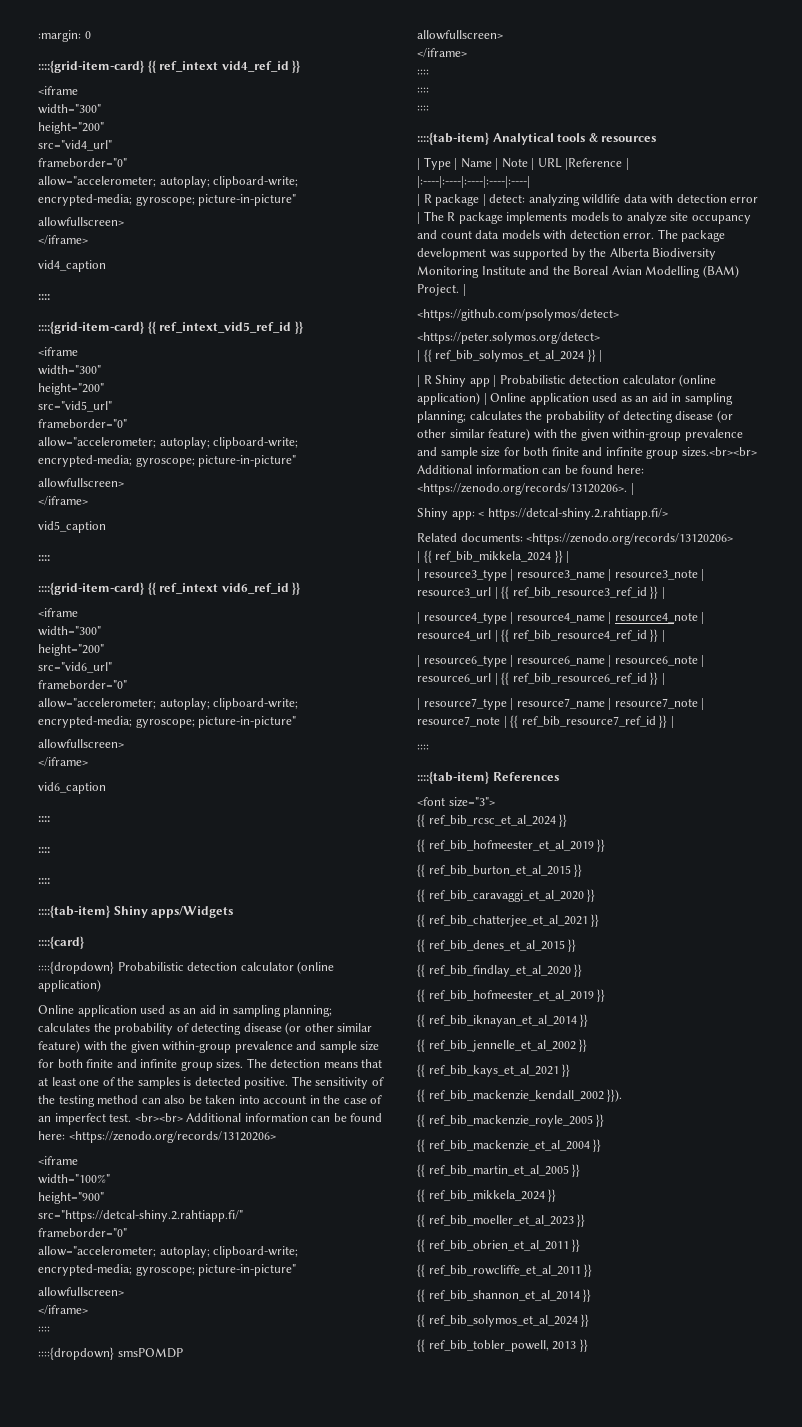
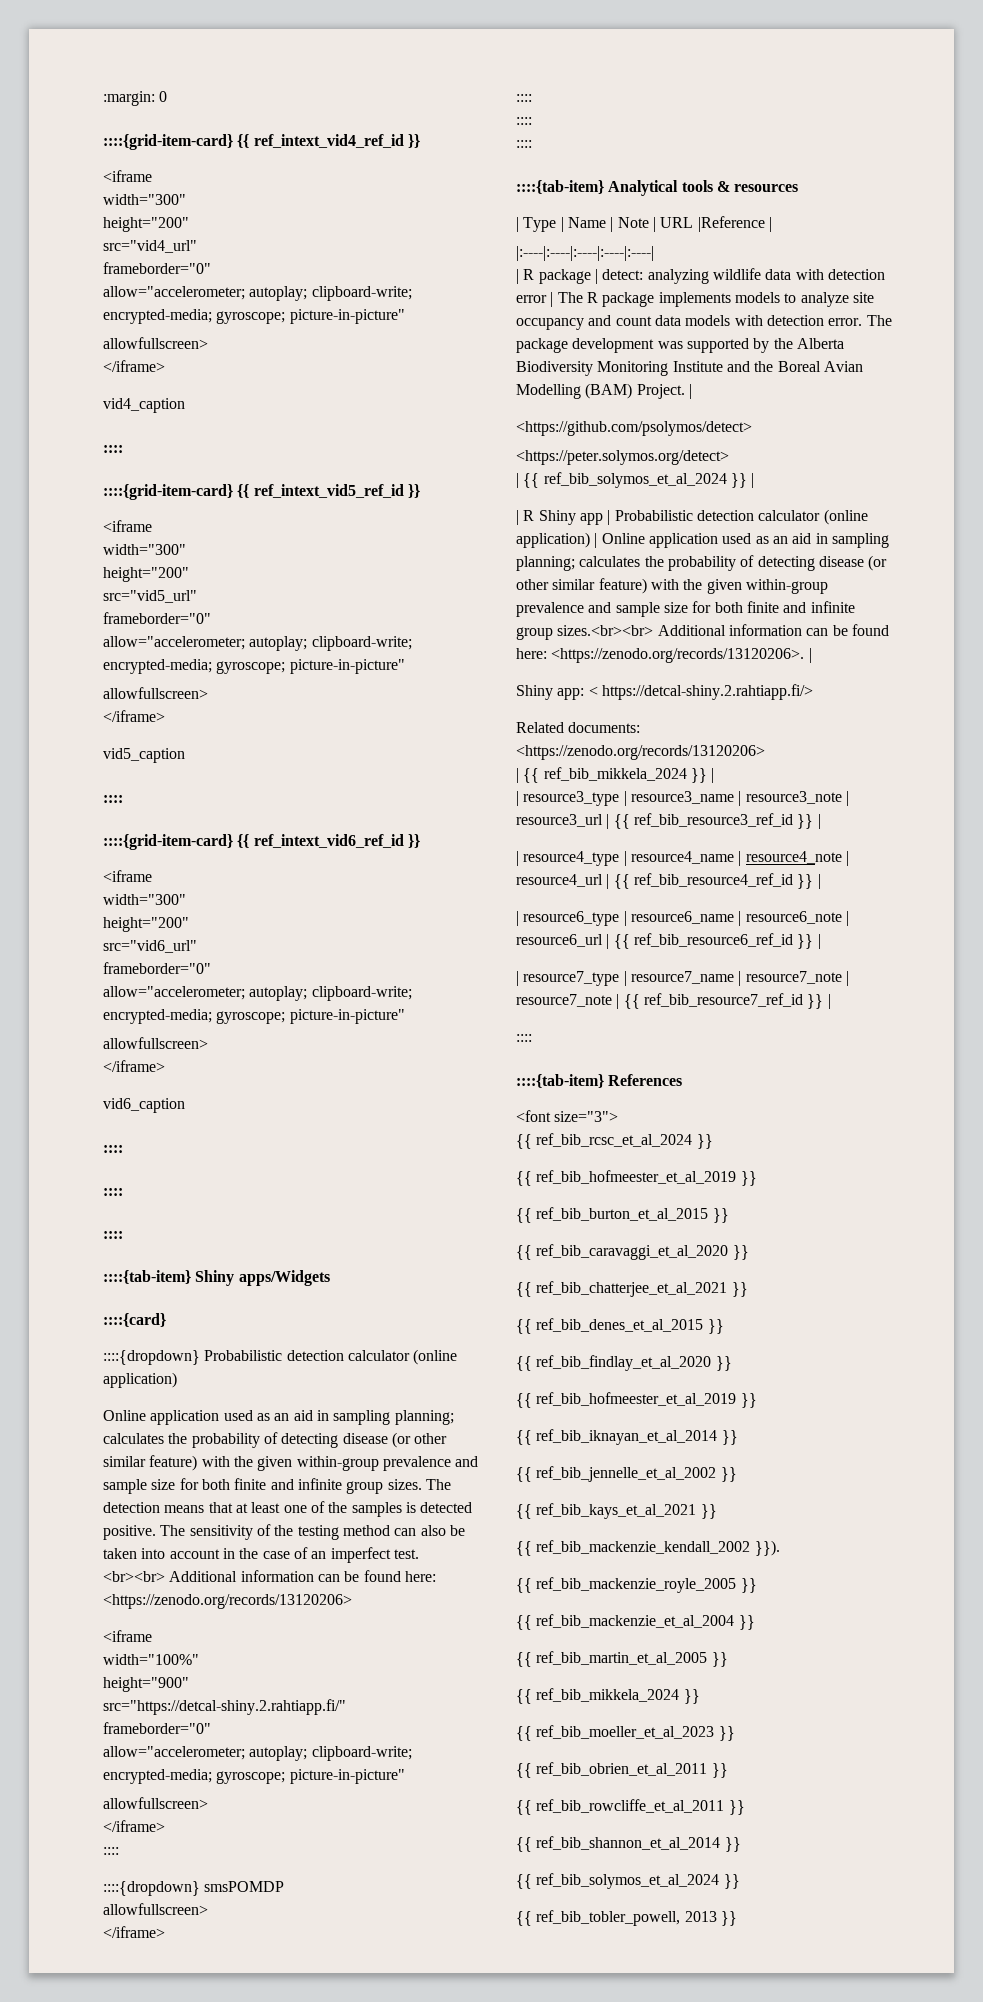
- ::::{grid-item-card} {{ ref_intext vid4_ref_id }}
+ ::::{grid-item-card} {{ ref_intext_vid4_ref_id }}
- ::::{grid-item-card} {{ ref_intext vid6_ref_id }}
+ ::::{grid-item-card} {{ ref_intext_vid6_ref_id }}

